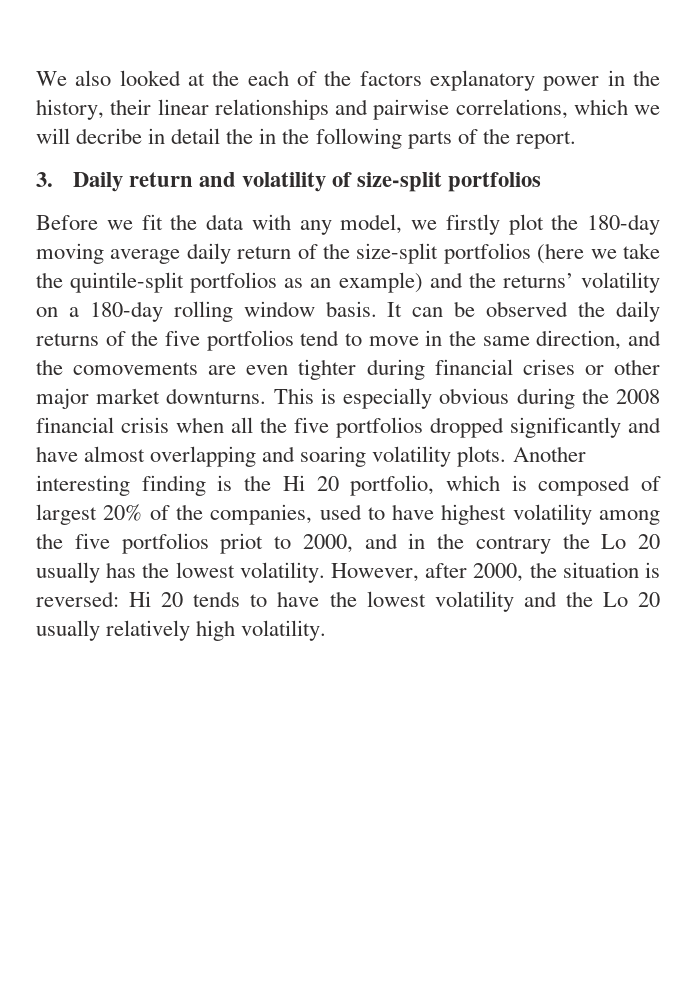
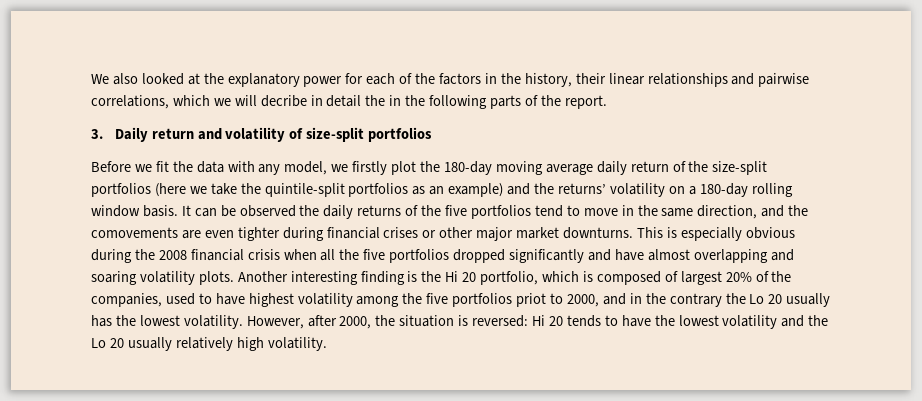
- We also looked at the each of the factors explanatory power in the history, their linear relationships and pairwise correlations, which we will decribe in detail the in the following parts of the report.
+ We also looked at the explanatory power for each of the factors in the history, their linear relationships and pairwise correlations, which we will decribe in detail the in the following parts of the report.

